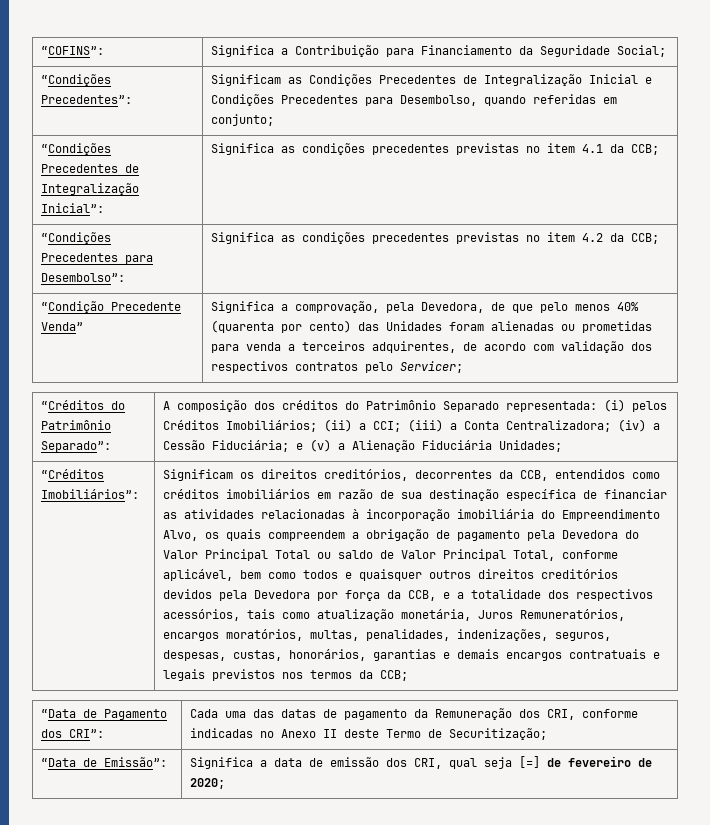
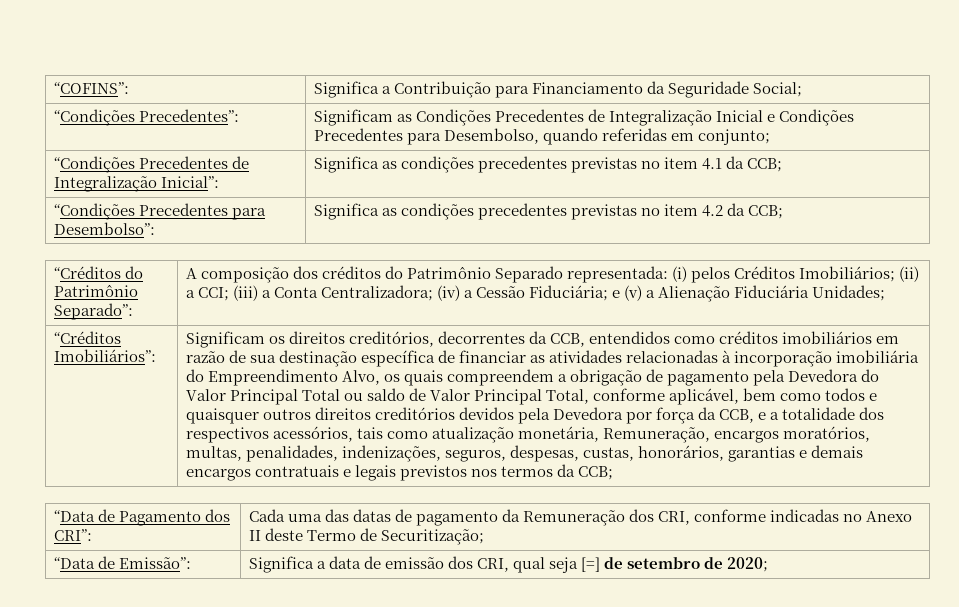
- “Condição Precedente Venda” | Significa a comprovação, pela Devedora, de que pelo menos 40% (quarenta por cento) das Unidades foram alienadas ou prometidas para venda a terceiros adquirentes, de acordo com validação dos respectivos contratos pelo Servicer;
- Significam os direitos creditórios, decorrentes da CCB, entendidos como créditos imobiliários em razão de sua destinação específica de financiar as atividades relacionadas à incorporação imobiliária do Empreendimento Alvo, os quais compreendem a obrigação de pagamento pela Devedora do Valor Principal Total ou saldo de Valor Principal Total, conforme aplicável, bem como todos e quaisquer outros direitos creditórios devidos pela Devedora por força da CCB, e a totalidade dos respectivos acessórios, tais como atualização monetária, Juros Remuneratórios, encargos moratórios, multas, penalidades, indenizações, seguros, despesas, custas, honorários, garantias e demais encargos contratuais e legais previstos nos termos da CCB;
+ Significam os direitos creditórios, decorrentes da CCB, entendidos como créditos imobiliários em razão de sua destinação específica de financiar as atividades relacionadas à incorporação imobiliária do Empreendimento Alvo, os quais compreendem a obrigação de pagamento pela Devedora do Valor Principal Total ou saldo de Valor Principal Total, conforme aplicável, bem como todos e quaisquer outros direitos creditórios devidos pela Devedora por força da CCB, e a totalidade dos respectivos acessórios, tais como atualização monetária, Remuneração, encargos moratórios, multas, penalidades, indenizações, seguros, despesas, custas, honorários, garantias e demais encargos contratuais e legais previstos nos termos da CCB;
- “Data de Emissão”: | Significa a data de emissão dos CRI, qual seja [=] de fevereiro de 2020;
+ “Data de Emissão”: | Significa a data de emissão dos CRI, qual seja [=] de setembro de 2020;

